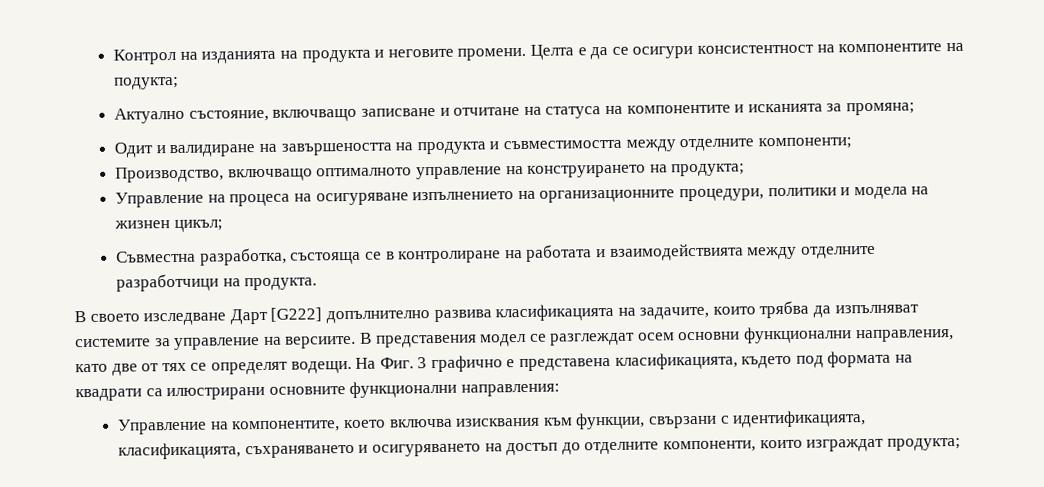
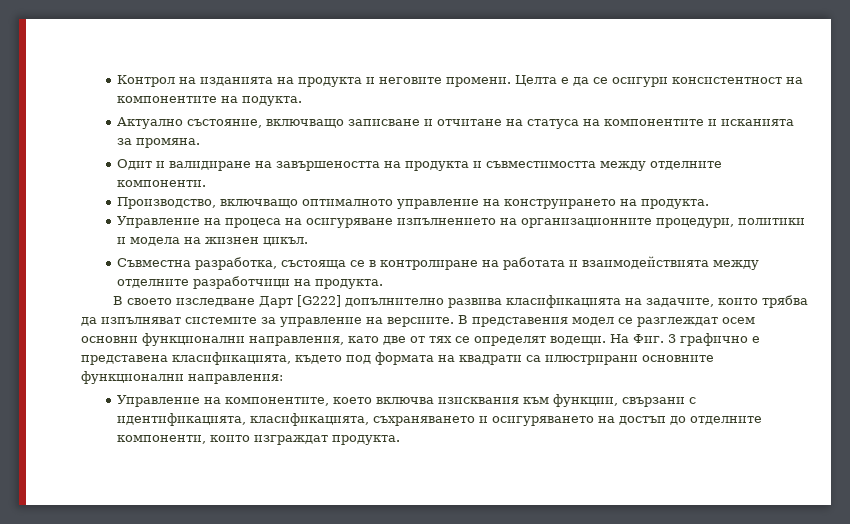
- Целта е да се осигури консистентност на компонентите на подукта;
+ Целта е да се осигури консистентност на компонентите на подукта.
- Актуално състояние, включващо записване и отчитане на статуса на компонентите и исканията за промяна;
+ Актуално състояние, включващо записване и отчитане на статуса на компонентите и исканията за промяна.
- Одит и валидиране на завършеността на продукта и съвместимостта между отделните компоненти;
+ Одит и валидиране на завършеността на продукта и съвместимостта между отделните компоненти.
- Производство, включващо оптималното управление на конструирането на продукта;
+ Производство, включващо оптималното управление на конструирането на продукта.
- Управление на процеса на осигуряване изпълнението на организационните процедури, политики и модела на жизнен цикъл;
+ Управление на процеса на осигуряване изпълнението на организационните процедури, политики и модела на жизнен цикъл.
- Управление на компонентите, което включва изисквания към функции, свързани с идентификацията, класификацията, съхраняването и осигуряването на достъп до отделните компоненти, които изграждат продукта;
+ Управление на компонентите, което включва изисквания към функции, свързани с идентификацията, класификацията, съхраняването и осигуряването на достъп до отделните компоненти, които изграждат продукта.

